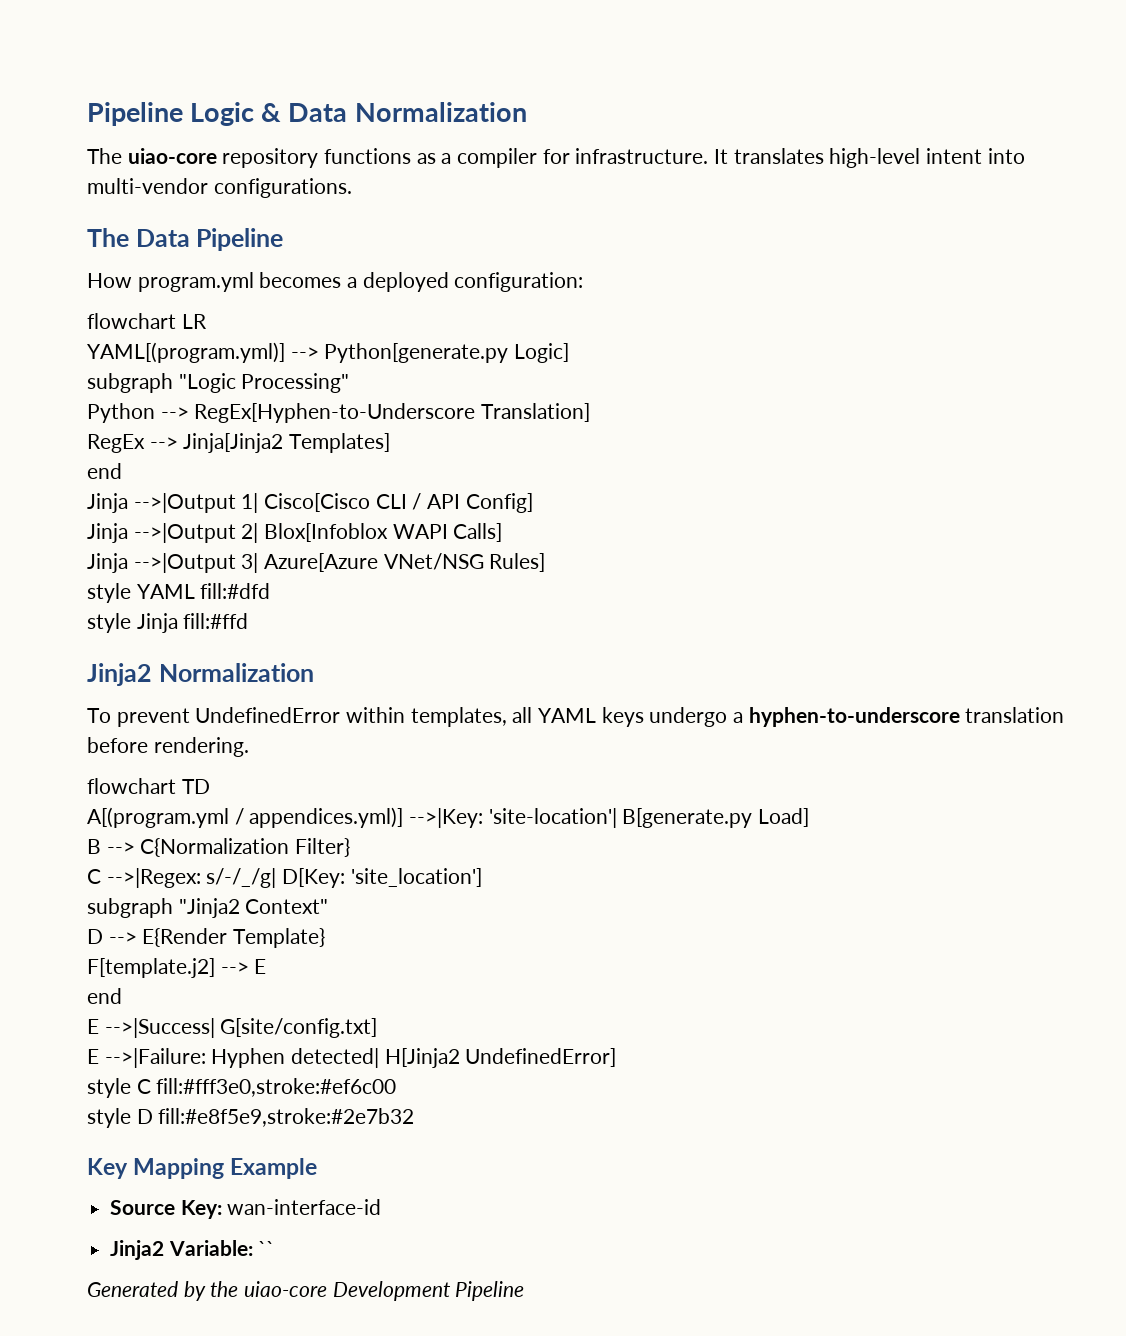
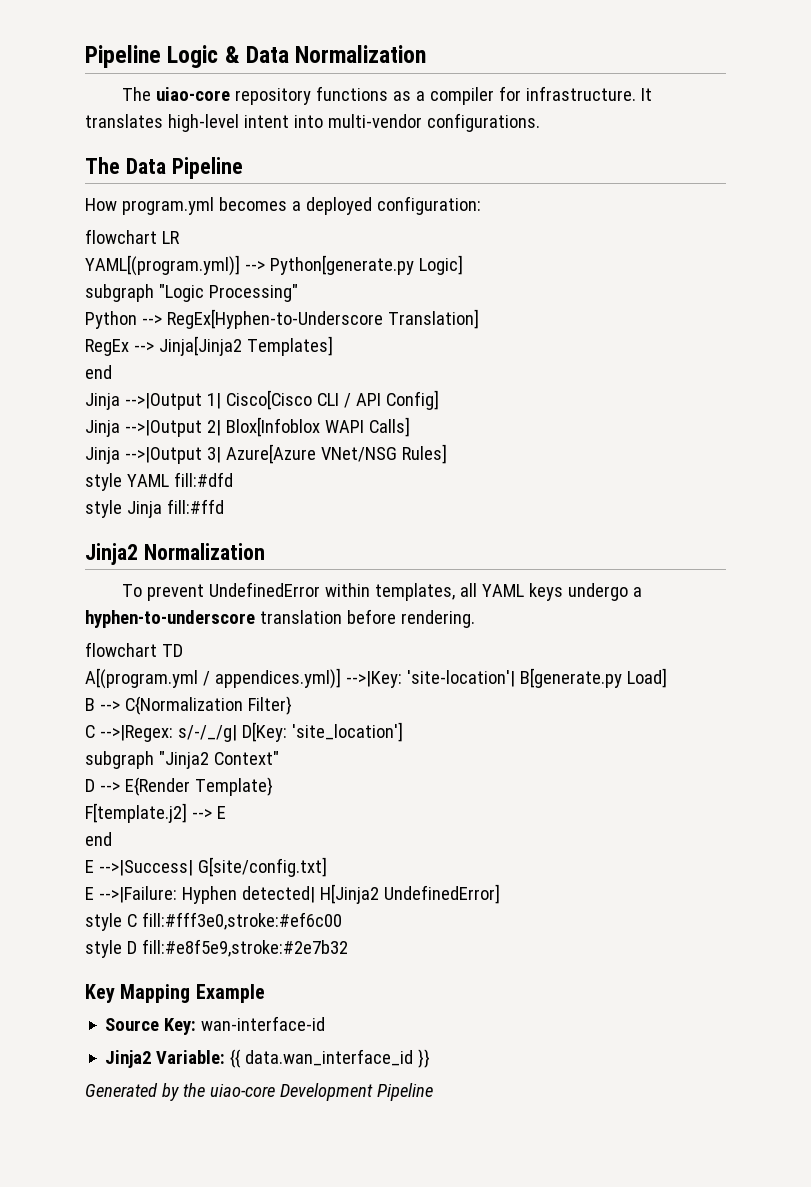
- Jinja2 Variable: ``
+ Jinja2 Variable: {{ data.wan_interface_id }}

